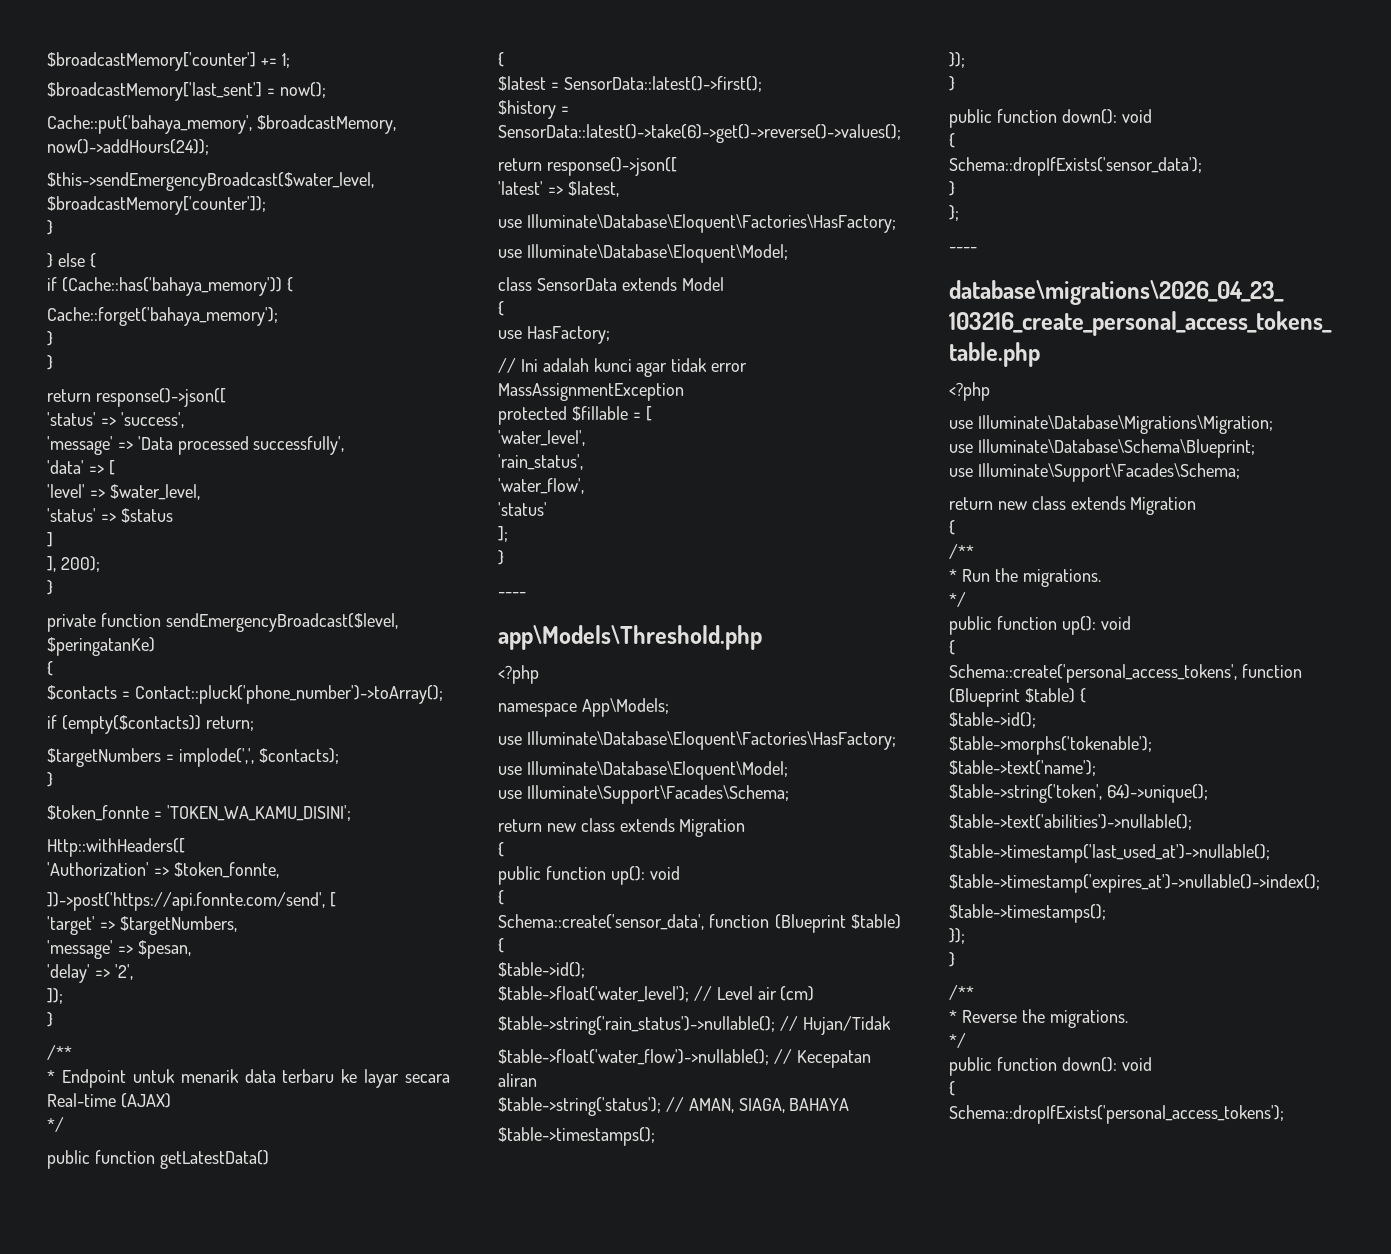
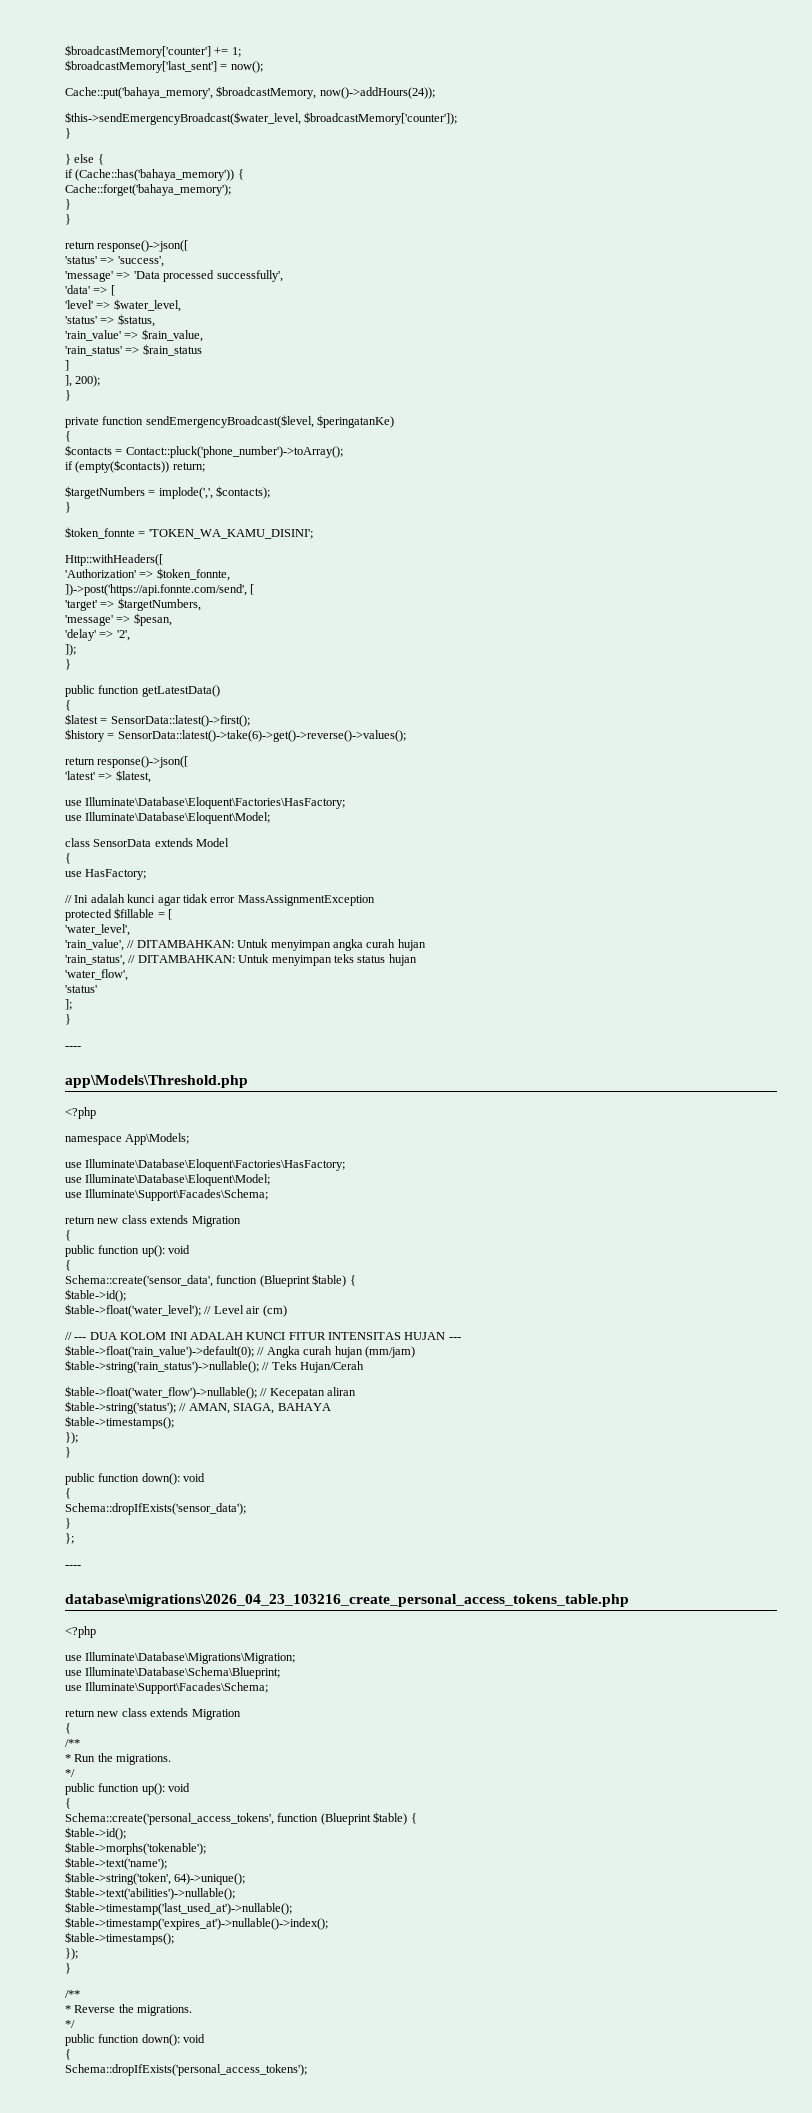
- 'status' => $status
+ 'status' => $status,
+ 'rain_value' => $rain_value,
+ 'rain_status' => $rain_status
  ]);
  }
- /**
- * Endpoint untuk menarik data terbaru ke layar secara Real-time (AJAX)
- */
- 'rain_status',
+ 'rain_value', // DITAMBAHKAN: Untuk menyimpan angka curah hujan
+ 'rain_status', // DITAMBAHKAN: Untuk menyimpan teks status hujan
+ // --- DUA KOLOM INI ADALAH KUNCI FITUR INTENSITAS HUJAN ---
+ $table->float('rain_value')->default(0); // Angka curah hujan (mm/jam)
- $table->string('rain_status')->nullable(); // Hujan/Tidak
+ $table->string('rain_status')->nullable(); // Teks Hujan/Cerah

